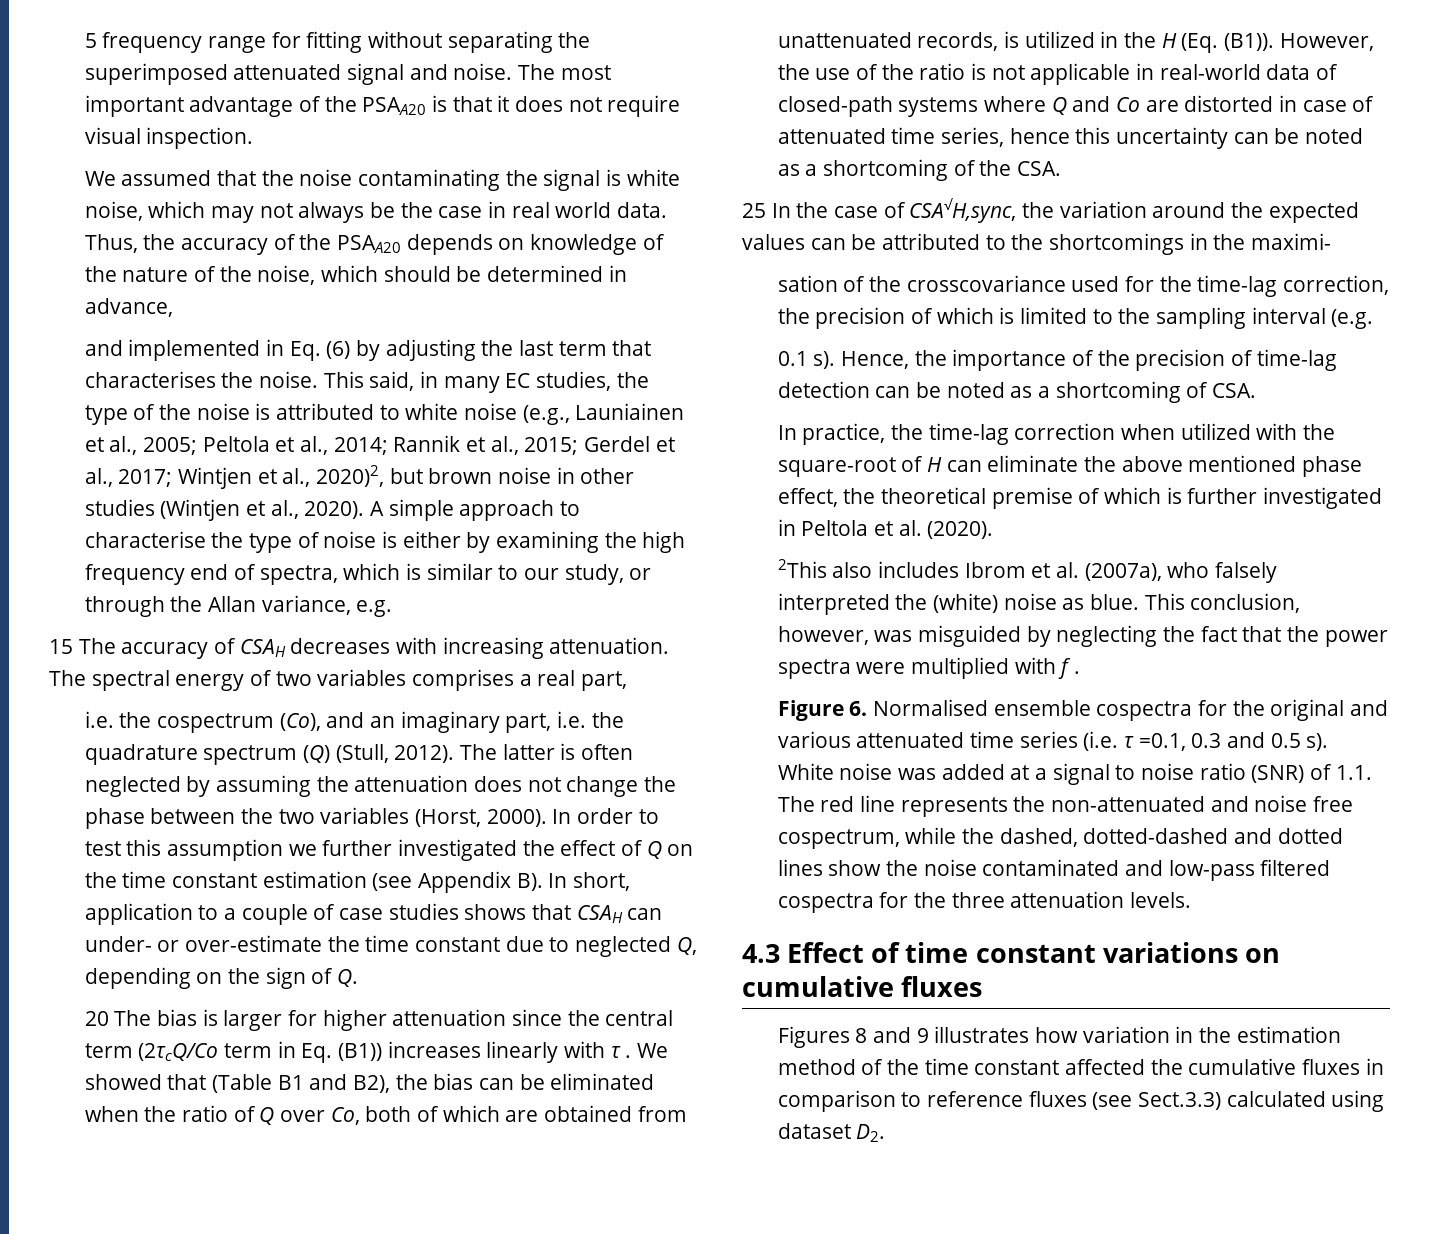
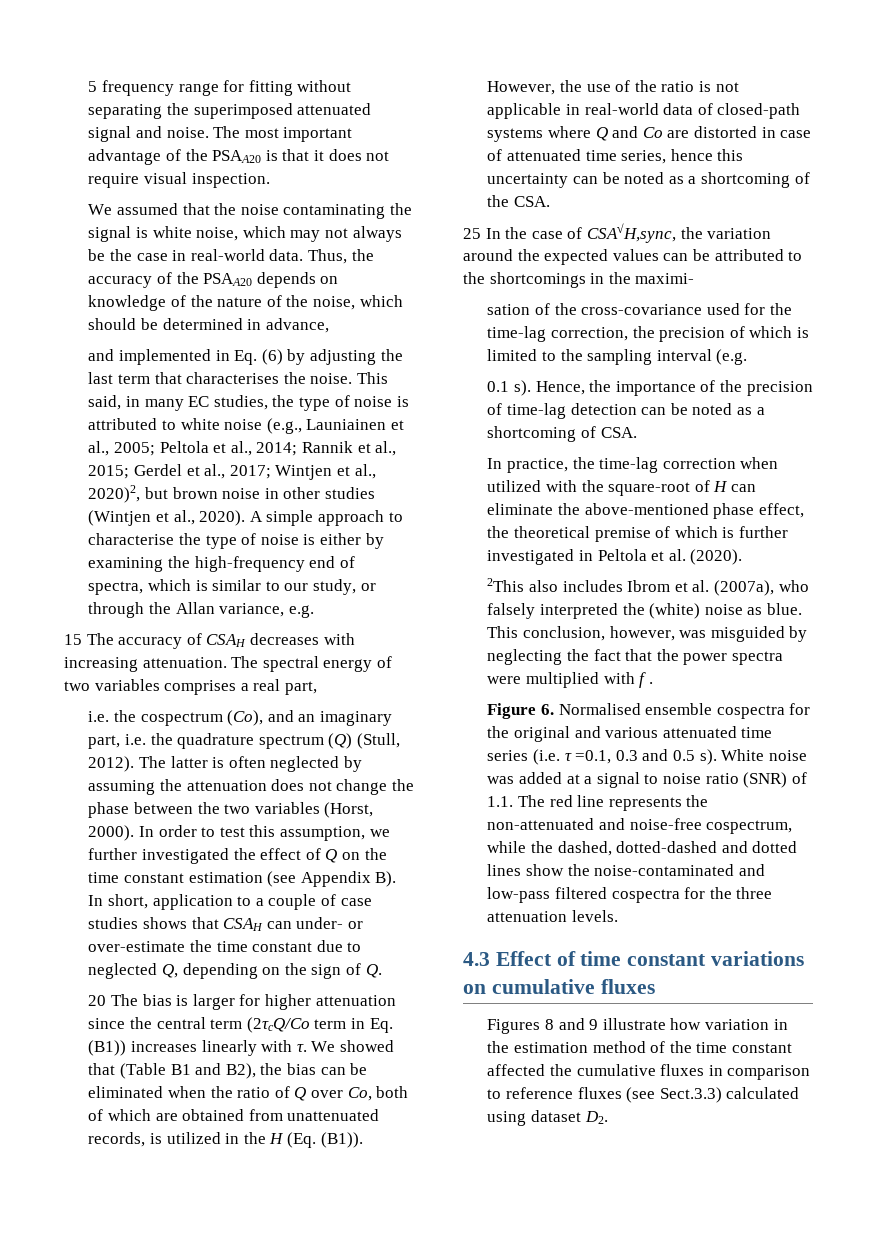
- We assumed that the noise contaminating the signal is white noise, which may not always be the case in real world data.
+ We assumed that the noise contaminating the signal is white noise, which may not always be the case in real-world data.
- This said, in many EC studies, the type of the noise is attributed to white noise (e.g., Launiainen et al., 2005; Peltola et al., 2014; Rannik et al., 2015; Gerdel et al., 2017; Wintjen et al., 2020)2, but brown noise in other studies (Wintjen et al., 2020).
+ This said, in many EC studies, the type of noise is attributed to white noise (e.g., Launiainen et al., 2005; Peltola et al., 2014; Rannik et al., 2015; Gerdel et al., 2017; Wintjen et al., 2020)2, but brown noise in other studies (Wintjen et al., 2020).
- A simple approach to characterise the type of noise is either by examining the high frequency end of spectra, which is similar to our study, or through the Allan variance, e.g.
+ A simple approach to characterise the type of noise is either by examining the high-frequency end of spectra, which is similar to our study, or through the Allan variance, e.g.
- In order to test this assumption we further investigated the effect of Q on the time constant estimation (see Appendix B). In short, application to a couple of case studies shows that CSAH can under- or over-estimate the time constant due to neglected Q, depending on the sign of Q.
+ In order to test this assumption, we further investigated the effect of Q on the time constant estimation (see Appendix B). In short, application to a couple of case studies shows that CSAH can under- or over-estimate the time constant due to neglected Q, depending on the sign of Q.
- 20 The bias is larger for higher attenuation since the central term (2τcQ/Co term in Eq. (B1)) increases linearly with τ .
+ 20 The bias is larger for higher attenuation since the central term (2τcQ/Co term in Eq. (B1)) increases linearly with τ.
- sation of the crosscovariance used for the time-lag correction, the precision of which is limited to the sampling interval (e.g.
+ sation of the cross-covariance used for the time-lag correction, the precision of which is limited to the sampling interval (e.g.
- In practice, the time-lag correction when utilized with the square-root of H can eliminate the above mentioned phase effect, the theoretical premise of which is further investigated in Peltola et al. (2020).
+ In practice, the time-lag correction when utilized with the square-root of H can eliminate the above-mentioned phase effect, the theoretical premise of which is further investigated in Peltola et al. (2020).
- White noise was added at a signal to noise ratio (SNR) of 1.1. The red line represents the non-attenuated and noise free cospectrum, while the dashed, dotted-dashed and dotted lines show the noise contaminated and low-pass filtered cospectra for the three attenuation levels.
+ White noise was added at a signal to noise ratio (SNR) of 1.1. The red line represents the non-attenuated and noise-free cospectrum, while the dashed, dotted-dashed and dotted lines show the noise-contaminated and low-pass filtered cospectra for the three attenuation levels.
- Figures 8 and 9 illustrates how variation in the estimation method of the time constant affected the cumulative fluxes in comparison to reference fluxes (see Sect.3.3) calculated using dataset D2.
+ Figures 8 and 9 illustrate how variation in the estimation method of the time constant affected the cumulative fluxes in comparison to reference fluxes (see Sect.3.3) calculated using dataset D2.

